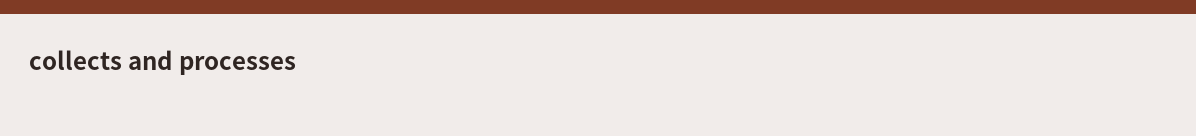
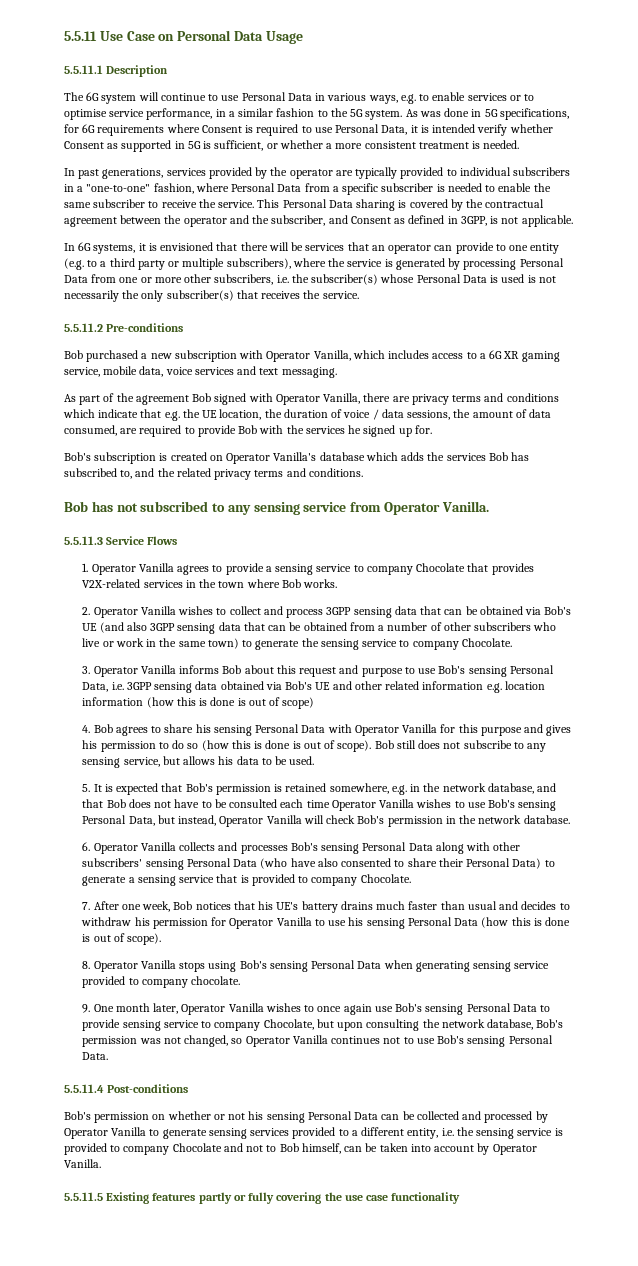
- collects and processes
+ 5.5.11 Use Case on Personal Data Usage
+ 5.5.11.1 Description
+ The 6G system will continue to use Personal Data in various ways, e.g. to enable services or to optimise service performance, in a similar fashion to the 5G system. As was done in 5G specifications, for 6G requirements where Consent is required to use Personal Data, it is intended verify whether Consent as supported in 5G is sufficient, or whether a more consistent treatment is needed.
+ In past generations, services provided by the operator are typically provided to individual subscribers in a "one-to-one" fashion, where Personal Data from a specific subscriber is needed to enable the same subscriber to receive the service. This Personal Data sharing is covered by the contractual agreement between the operator and the subscriber, and Consent as defined in 3GPP, is not applicable.
+ In 6G systems, it is envisioned that there will be services that an operator can provide to one entity (e.g. to a third party or multiple subscribers), where the service is generated by processing Personal Data from one or more other subscribers, i.e. the subscriber(s) whose Personal Data is used is not necessarily the only subscriber(s) that receives the service.
+ 5.5.11.2 Pre-conditions
+ Bob purchased a new subscription with Operator Vanilla, which includes access to a 6G XR gaming service, mobile data, voice services and text messaging.
+ As part of the agreement Bob signed with Operator Vanilla, there are privacy terms and conditions which indicate that e.g. the UE location, the duration of voice / data sessions, the amount of data consumed, are required to provide Bob with the services he signed up for.
+ Bob's subscription is created on Operator Vanilla's database which adds the services Bob has subscribed to, and the related privacy terms and conditions.
+ Bob has not subscribed to any sensing service from Operator Vanilla.
+ 5.5.11.3 Service Flows
+ 1. Operator Vanilla agrees to provide a sensing service to company Chocolate that provides V2X-related services in the town where Bob works.
+ 2. Operator Vanilla wishes to collect and process 3GPP sensing data that can be obtained via Bob's UE (and also 3GPP sensing data that can be obtained from a number of other subscribers who live or work in the same town) to generate the sensing service to company Chocolate.
+ 3. Operator Vanilla informs Bob about this request and purpose to use Bob's sensing Personal Data, i.e. 3GPP sensing data obtained via Bob's UE and other related information e.g. location information (how this is done is out of scope)
+ 4. Bob agrees to share his sensing Personal Data with Operator Vanilla for this purpose and gives his permission to do so (how this is done is out of scope). Bob still does not subscribe to any sensing service, but allows his data to be used.
+ 5. It is expected that Bob's permission is retained somewhere, e.g. in the network database, and that Bob does not have to be consulted each time Operator Vanilla wishes to use Bob's sensing Personal Data, but instead, Operator Vanilla will check Bob's permission in the network database.
+ 6. Operator Vanilla collects and processes Bob's sensing Personal Data along with other subscribers' sensing Personal Data (who have also consented to share their Personal Data) to generate a sensing service that is provided to company Chocolate.
+ 7. After one week, Bob notices that his UE's battery drains much faster than usual and decides to withdraw his permission for Operator Vanilla to use his sensing Personal Data (how this is done is out of scope).
+ 8. Operator Vanilla stops using Bob's sensing Personal Data when generating sensing service provided to company chocolate.
+ 9. One month later, Operator Vanilla wishes to once again use Bob's sensing Personal Data to provide sensing service to company Chocolate, but upon consulting the network database, Bob's permission was not changed, so Operator Vanilla continues not to use Bob's sensing Personal Data.
+ 5.5.11.4 Post-conditions
+ Bob's permission on whether or not his sensing Personal Data can be collected and processed by Operator Vanilla to generate sensing services provided to a different entity, i.e. the sensing service is provided to company Chocolate and not to Bob himself, can be taken into account by Operator Vanilla.
+ 5.5.11.5 Existing features partly or fully covering the use case functionality

